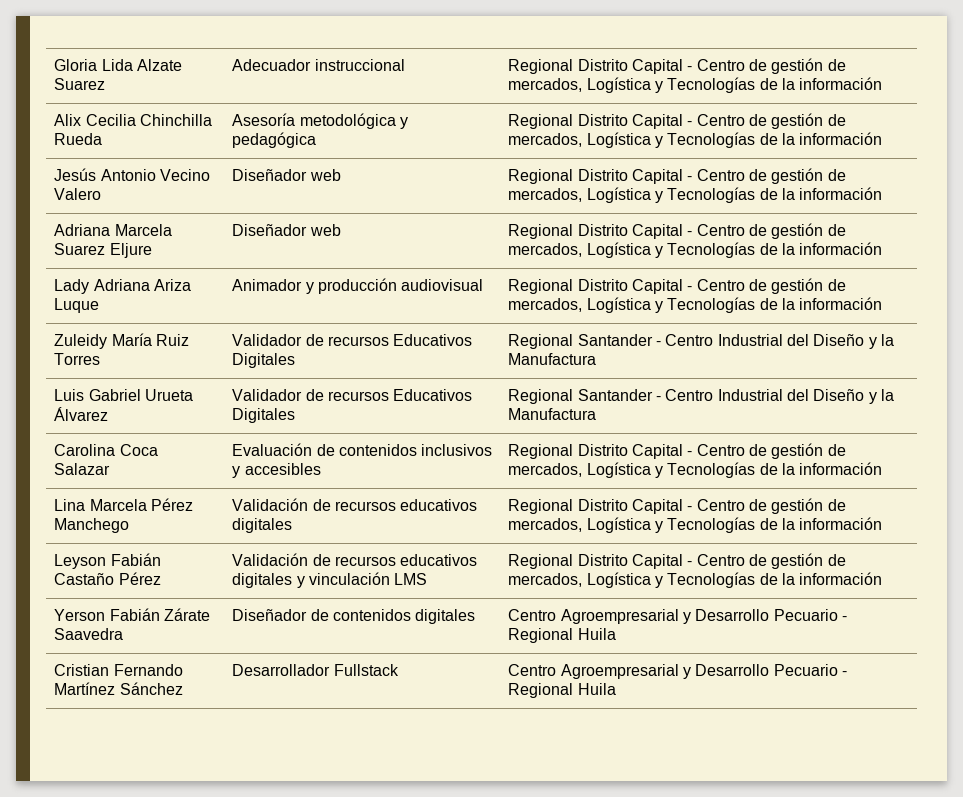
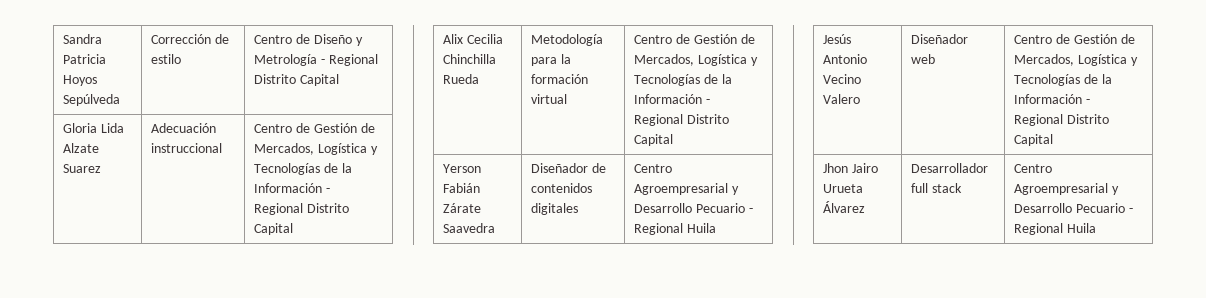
+ Sandra Patricia Hoyos Sepúlveda | Corrección de estilo | Centro de Diseño y Metrología - Regional Distrito Capital
- Gloria Lida Alzate Suarez | Adecuador instruccional | Regional Distrito Capital - Centro de gestión de mercados, Logística y Tecnologías de la información
+ Gloria Lida Alzate Suarez | Adecuación instruccional | Centro de Gestión de Mercados, Logística y Tecnologías de la Información - Regional Distrito Capital
- Alix Cecilia Chinchilla Rueda | Asesoría metodológica y pedagógica | Regional Distrito Capital - Centro de gestión de mercados, Logística y Tecnologías de la información
- Jesús Antonio Vecino Valero | Diseñador web | Regional Distrito Capital - Centro de gestión de mercados, Logística y Tecnologías de la información
- Adriana Marcela Suarez Eljure | Diseñador web | Regional Distrito Capital - Centro de gestión de mercados, Logística y Tecnologías de la información
- Lady Adriana Ariza Luque | Animador y producción audiovisual | Regional Distrito Capital - Centro de gestión de mercados, Logística y Tecnologías de la información
- Zuleidy María Ruiz Torres | Validador de recursos Educativos Digitales | Regional Santander - Centro Industrial del Diseño y la Manufactura
- Luis Gabriel Urueta Álvarez | Validador de recursos Educativos Digitales | Regional Santander - Centro Industrial del Diseño y la Manufactura
- Carolina Coca Salazar | Evaluación de contenidos inclusivos y accesibles | Regional Distrito Capital - Centro de gestión de mercados, Logística y Tecnologías de la información
- Lina Marcela Pérez Manchego | Validación de recursos educativos digitales | Regional Distrito Capital - Centro de gestión de mercados, Logística y Tecnologías de la información
- Leyson Fabián Castaño Pérez | Validación de recursos educativos digitales y vinculación LMS | Regional Distrito Capital - Centro de gestión de mercados, Logística y Tecnologías de la información
+ Alix Cecilia Chinchilla Rueda | Metodología para la formación virtual | Centro de Gestión de Mercados, Logística y Tecnologías de la Información - Regional Distrito Capital
- Cristian Fernando Martínez Sánchez | Desarrollador Fullstack | Centro Agroempresarial y Desarrollo Pecuario - Regional Huila
+ Jesús Antonio Vecino Valero | Diseñador web | Centro de Gestión de Mercados, Logística y Tecnologías de la Información - Regional Distrito Capital
+ Jhon Jairo Urueta Álvarez | Desarrollador full stack | Centro Agroempresarial y Desarrollo Pecuario - Regional Huila

